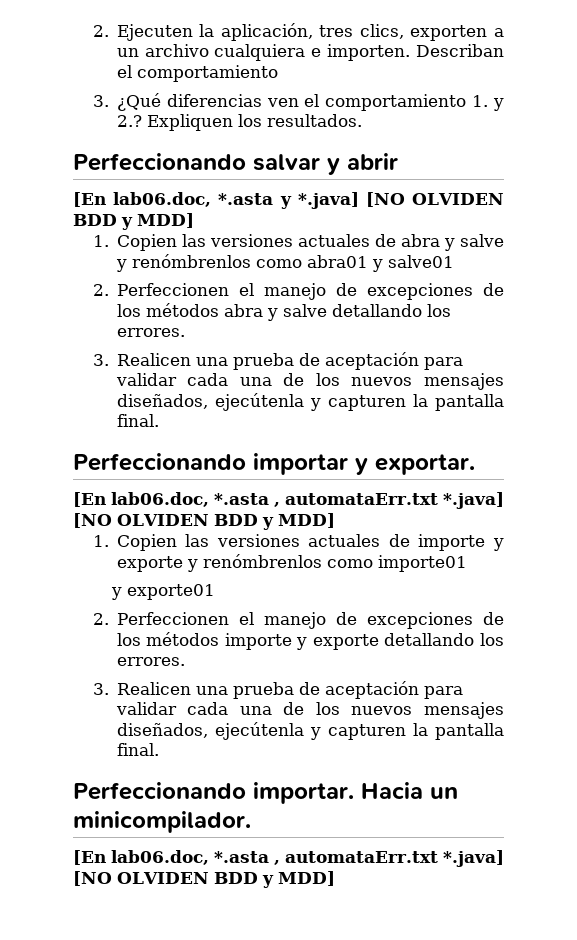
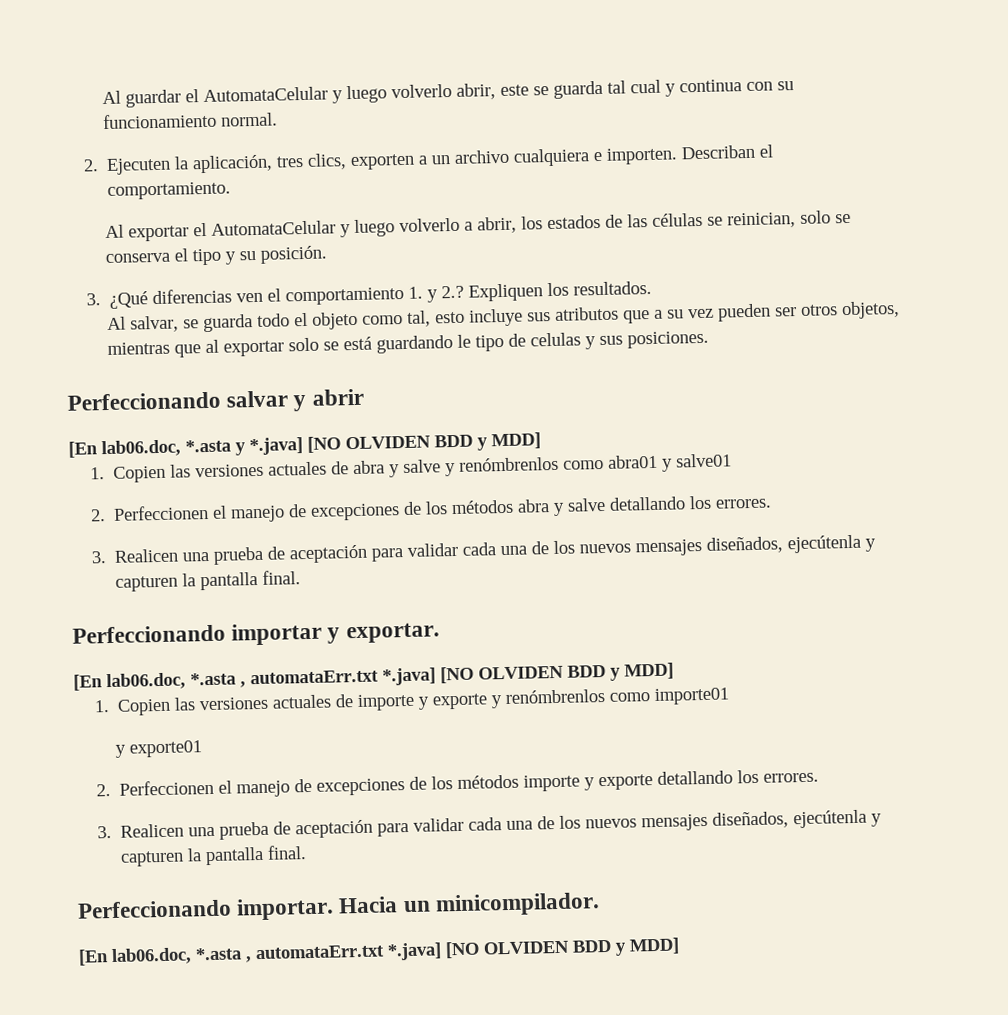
+ Al guardar el AutomataCelular y luego volverlo abrir, este se guarda tal cual y continua con su funcionamiento normal.
- Describan el comportamiento
+ Describan el comportamiento.
+ Al exportar el AutomataCelular y luego volverlo a abrir, los estados de las células se reinician, solo se conserva el tipo y su posición.
+ Al salvar, se guarda todo el objeto como tal, esto incluye sus atributos que a su vez pueden ser otros objetos, mientras que al exportar solo se está guardando le tipo de celulas y sus posiciones.

